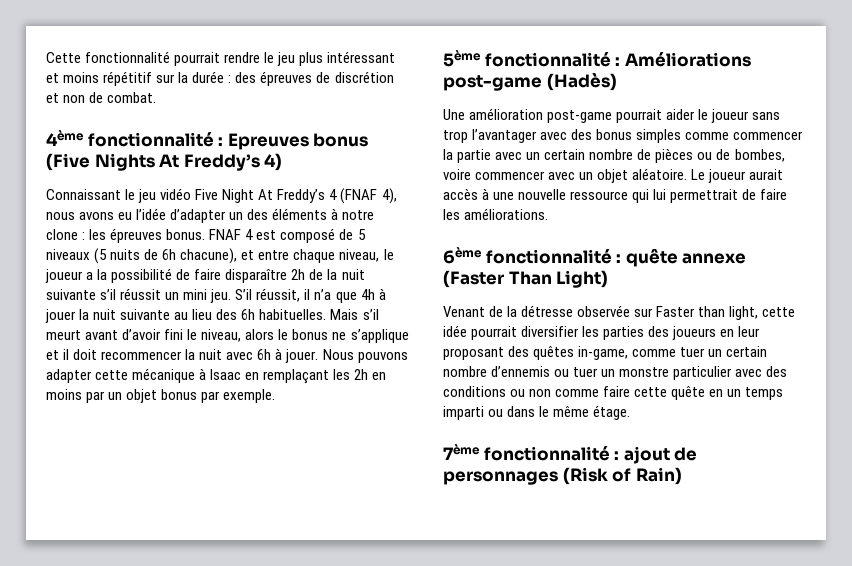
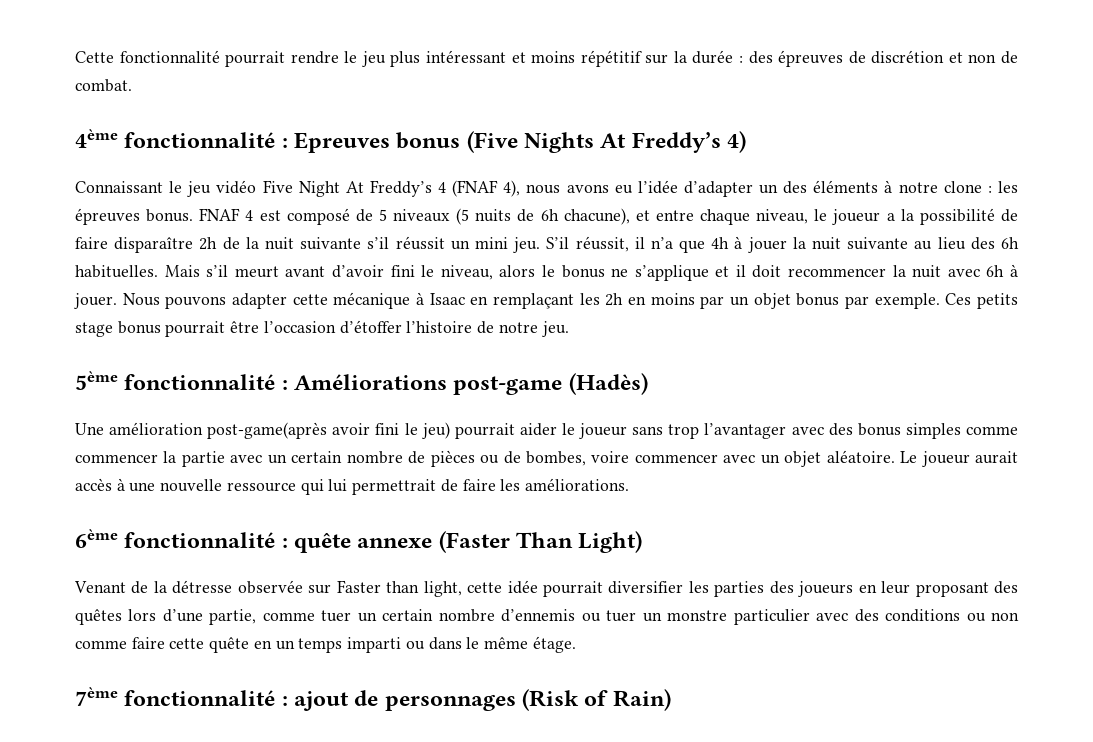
+ Ces petits stage bonus pourrait être l’occasion d’étoffer l’histoire de notre jeu.
- Une amélioration post-game pourrait aider le joueur sans trop l’avantager avec des bonus simples comme commencer la partie avec un certain nombre de pièces ou de bombes, voire commencer avec un objet aléatoire.
+ Une amélioration post-game(après avoir fini le jeu) pourrait aider le joueur sans trop l’avantager avec des bonus simples comme commencer la partie avec un certain nombre de pièces ou de bombes, voire commencer avec un objet aléatoire.
- Venant de la détresse observée sur Faster than light, cette idée pourrait diversifier les parties des joueurs en leur proposant des quêtes in-game, comme tuer un certain nombre d’ennemis ou tuer un monstre particulier avec des conditions ou non comme faire cette quête en un temps imparti ou dans le même étage.
+ Venant de la détresse observée sur Faster than light, cette idée pourrait diversifier les parties des joueurs en leur proposant des quêtes lors d’une partie, comme tuer un certain nombre d’ennemis ou tuer un monstre particulier avec des conditions ou non comme faire cette quête en un temps imparti ou dans le même étage.

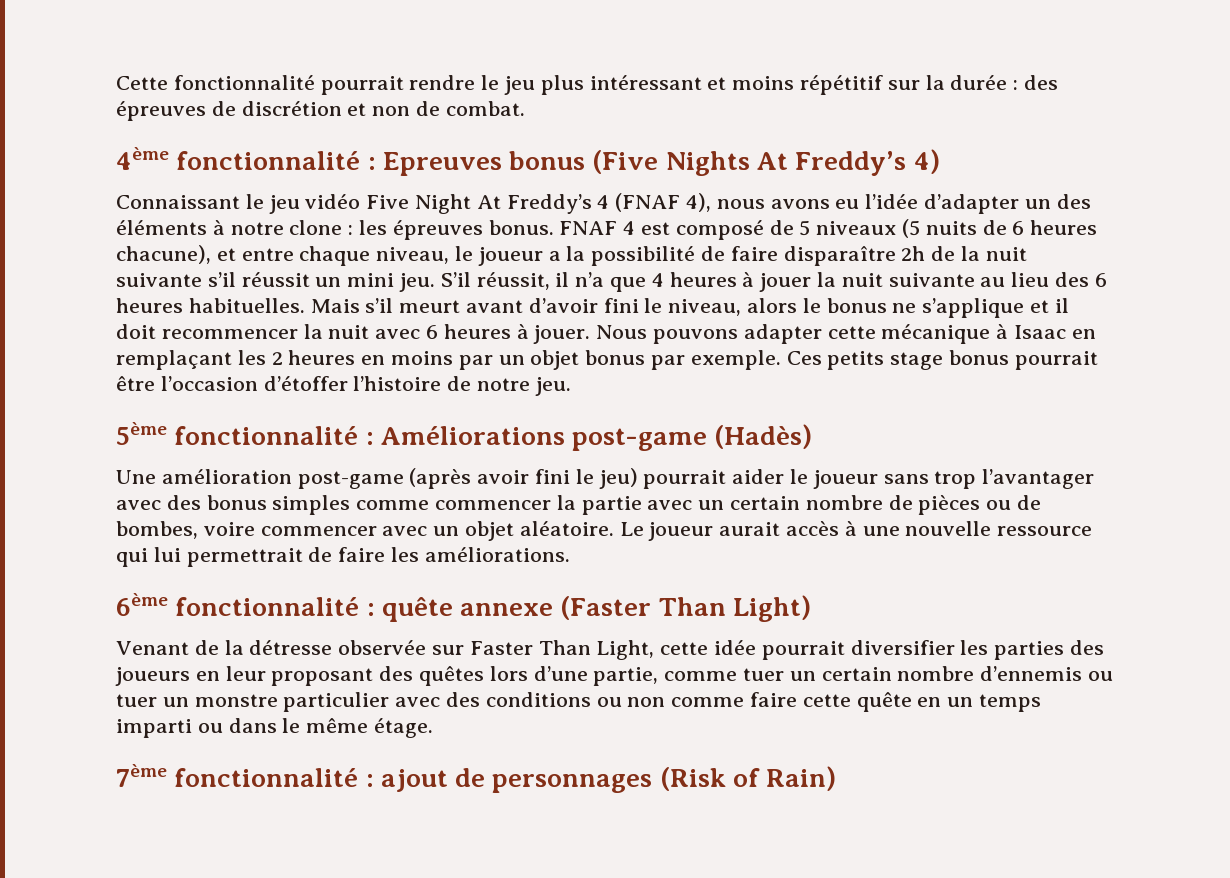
- FNAF 4 est composé de 5 niveaux (5 nuits de 6h chacune), et entre chaque niveau, le joueur a la possibilité de faire disparaître 2h de la nuit suivante s’il réussit un mini jeu.
+ FNAF 4 est composé de 5 niveaux (5 nuits de 6 heures chacune), et entre chaque niveau, le joueur a la possibilité de faire disparaître 2h de la nuit suivante s’il réussit un mini jeu.
- S’il réussit, il n’a que 4h à jouer la nuit suivante au lieu des 6h habituelles.
+ S’il réussit, il n’a que 4 heures à jouer la nuit suivante au lieu des 6 heures habituelles.
- Mais s’il meurt avant d’avoir fini le niveau, alors le bonus ne s’applique et il doit recommencer la nuit avec 6h à jouer.
+ Mais s’il meurt avant d’avoir fini le niveau, alors le bonus ne s’applique et il doit recommencer la nuit avec 6 heures à jouer.
- Nous pouvons adapter cette mécanique à Isaac en remplaçant les 2h en moins par un objet bonus par exemple.
+ Nous pouvons adapter cette mécanique à Isaac en remplaçant les 2 heures en moins par un objet bonus par exemple.
- Une amélioration post-game(après avoir fini le jeu) pourrait aider le joueur sans trop l’avantager avec des bonus simples comme commencer la partie avec un certain nombre de pièces ou de bombes, voire commencer avec un objet aléatoire.
+ Une amélioration post-game (après avoir fini le jeu) pourrait aider le joueur sans trop l’avantager avec des bonus simples comme commencer la partie avec un certain nombre de pièces ou de bombes, voire commencer avec un objet aléatoire.
- Venant de la détresse observée sur Faster than light, cette idée pourrait diversifier les parties des joueurs en leur proposant des quêtes lors d’une partie, comme tuer un certain nombre d’ennemis ou tuer un monstre particulier avec des conditions ou non comme faire cette quête en un temps imparti ou dans le même étage.
+ Venant de la détresse observée sur Faster Than Light, cette idée pourrait diversifier les parties des joueurs en leur proposant des quêtes lors d’une partie, comme tuer un certain nombre d’ennemis ou tuer un monstre particulier avec des conditions ou non comme faire cette quête en un temps imparti ou dans le même étage.

